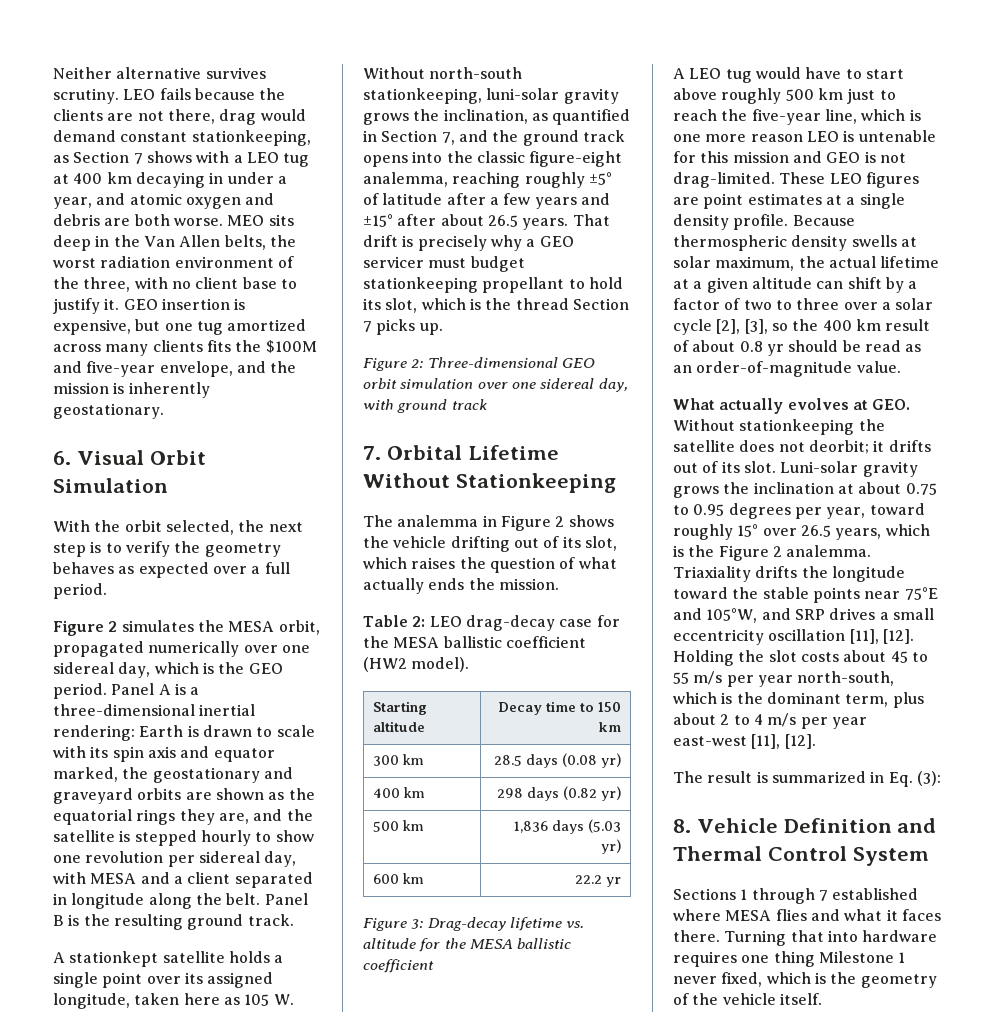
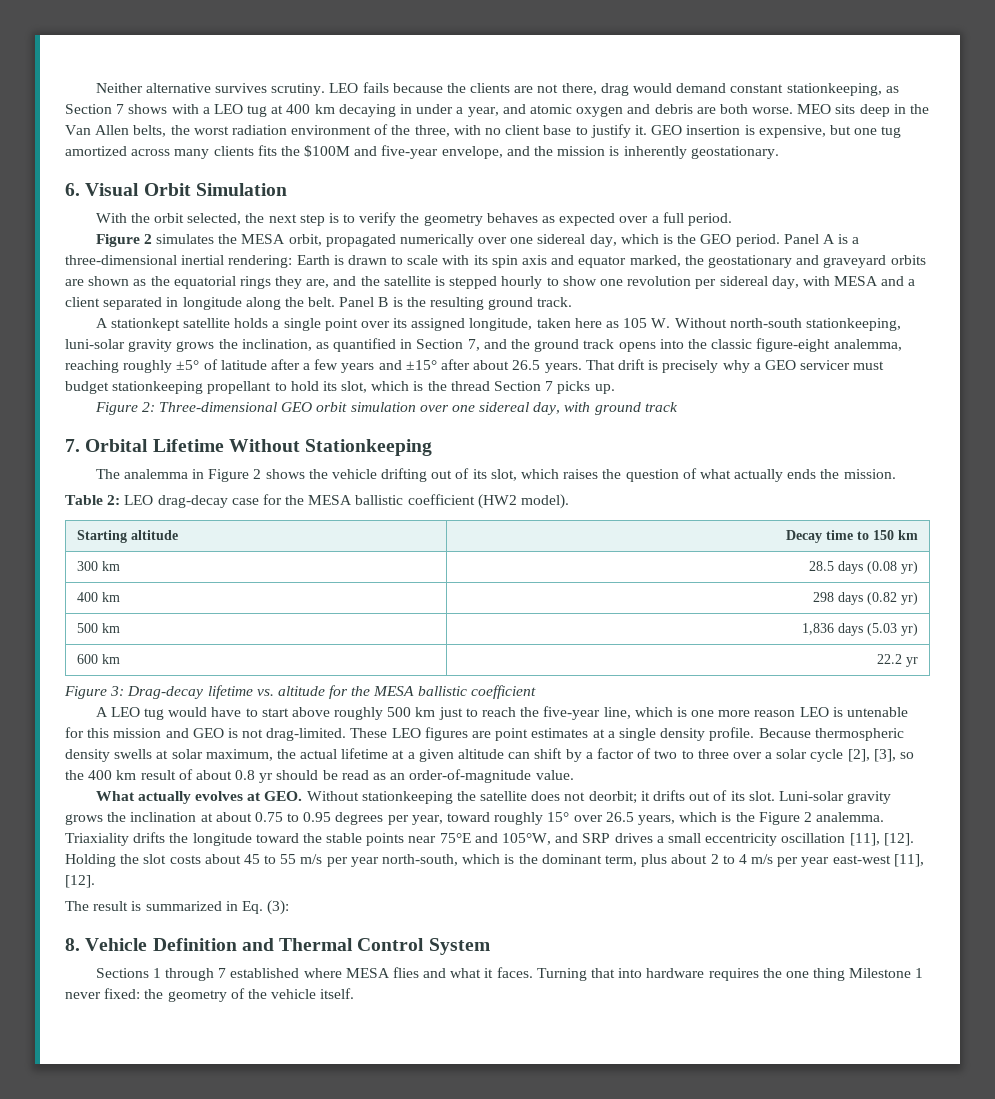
- Sections 1 through 7 established where MESA flies and what it faces there.
+ Sections 1 through 7 established where MESA flies and what it faces.
- Turning that into hardware requires one thing Milestone 1 never fixed, which is the geometry of the vehicle itself.
+ Turning that into hardware requires the one thing Milestone 1 never fixed: the geometry of the vehicle itself.

